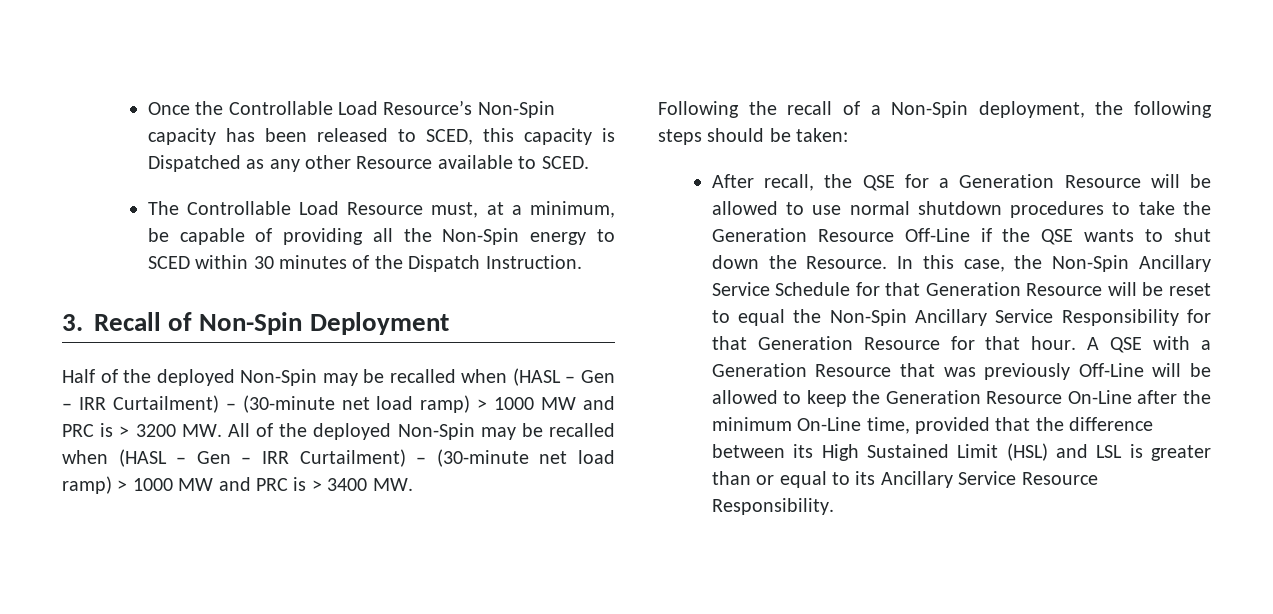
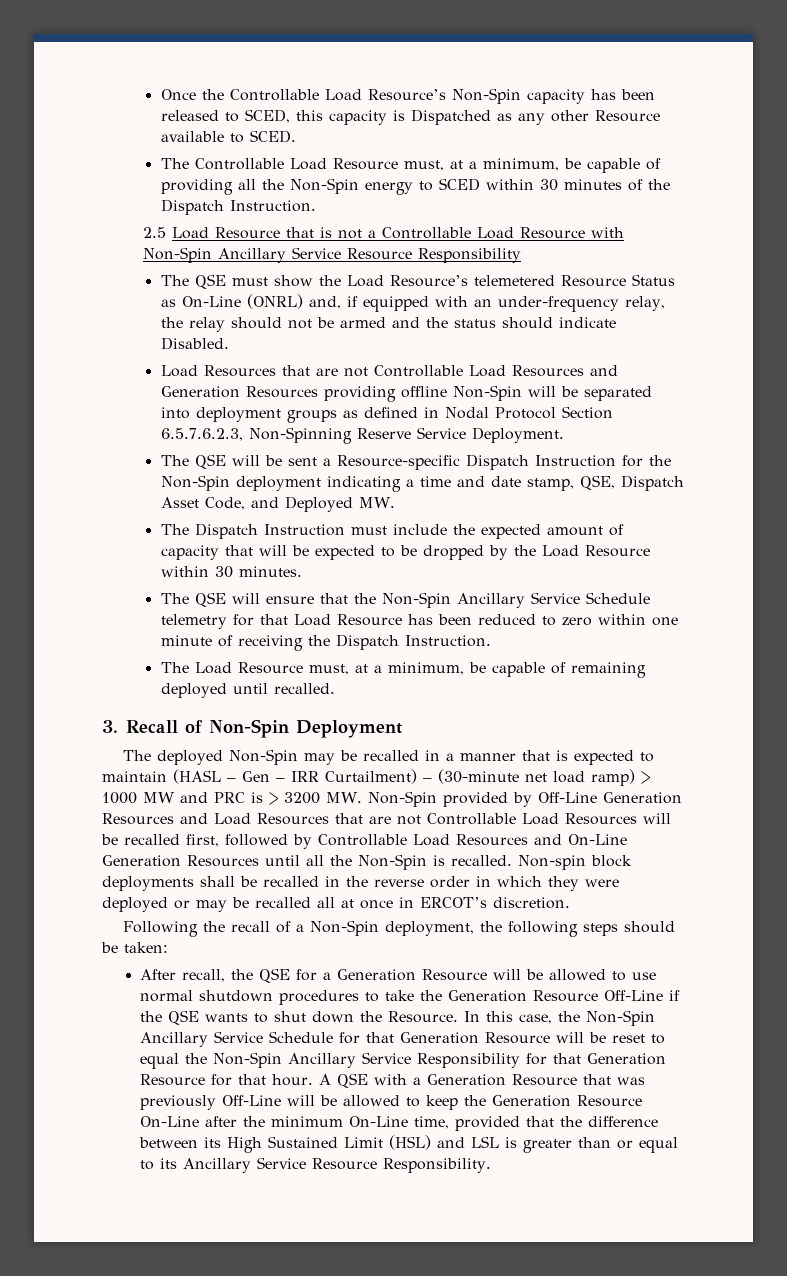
+ 2.5 Load Resource that is not a Controllable Load Resource with Non-Spin Ancillary Service Resource Responsibility
+ The QSE must show the Load Resource’s telemetered Resource Status as On-Line (ONRL) and, if equipped with an under-frequency relay, the relay should not be armed and the status should indicate Disabled.
+ Load Resources that are not Controllable Load Resources and Generation Resources providing offline Non-Spin will be separated into deployment groups as defined in Nodal Protocol Section 6.5.7.6.2.3, Non-Spinning Reserve Service Deployment.
+ The QSE will be sent a Resource-specific Dispatch Instruction for the Non-Spin deployment indicating a time and date stamp, QSE, Dispatch Asset Code, and Deployed MW.
+ The Dispatch Instruction must include the expected amount of capacity that will be expected to be dropped by the Load Resource within 30 minutes.
+ The QSE will ensure that the Non-Spin Ancillary Service Schedule telemetry for that Load Resource has been reduced to zero within one minute of receiving the Dispatch Instruction.
+ The Load Resource must, at a minimum, be capable of remaining deployed until recalled.
- Half of the deployed Non-Spin may be recalled when (HASL – Gen – IRR Curtailment) – (30-minute net load ramp) > 1000 MW and PRC is > 3200 MW. All of the deployed Non-Spin may be recalled when (HASL – Gen – IRR Curtailment) – (30-minute net load ramp) > 1000 MW and PRC is > 3400 MW.
+ The deployed Non-Spin may be recalled in a manner that is expected to maintain (HASL – Gen – IRR Curtailment) – (30-minute net load ramp) > 1000 MW and PRC is > 3200 MW. Non-Spin provided by Off-Line Generation Resources and Load Resources that are not Controllable Load Resources will be recalled first, followed by Controllable Load Resources and On-Line Generation Resources until all the Non-Spin is recalled. Non-spin block deployments shall be recalled in the reverse order in which they were deployed or may be recalled all at once in ERCOT’s discretion.

